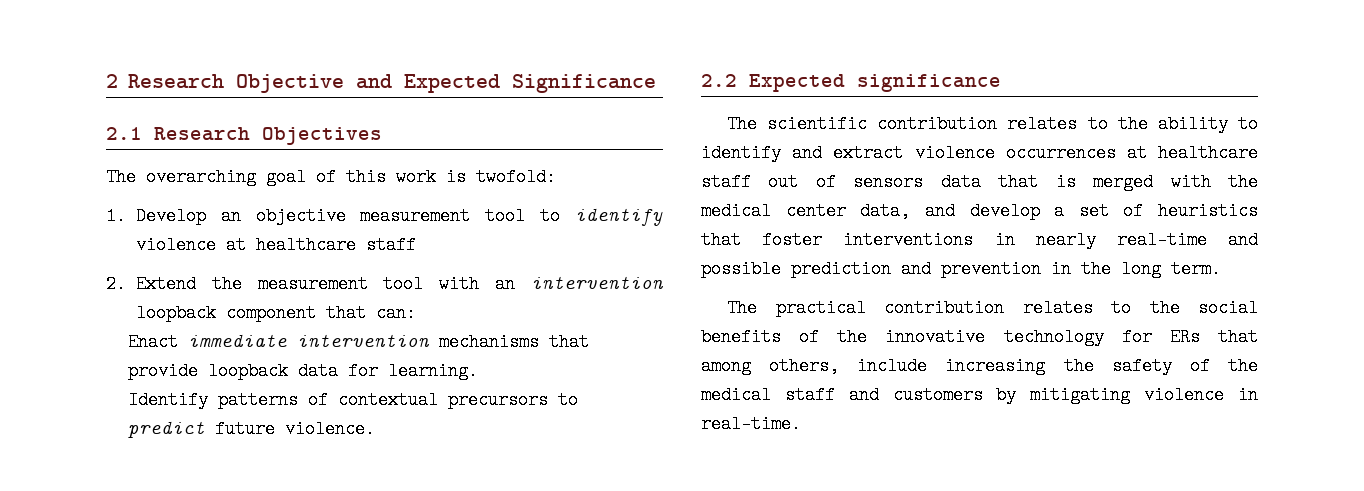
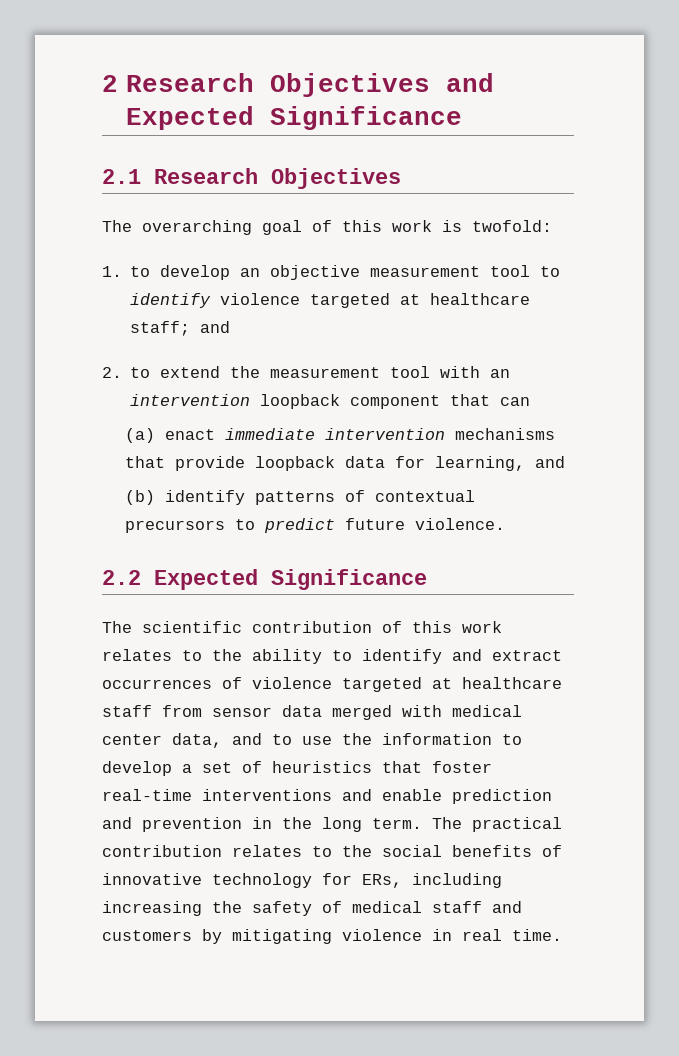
- 2 Research Objective and Expected Significance
+ 2 Research Objectives and Expected Significance
- 1. Develop an objective measurement tool to identify violence at healthcare staff
+ 1. to develop an objective measurement tool to identify violence targeted at healthcare staff; and
- 2. Extend the measurement tool with an intervention loopback component that can:
- Enact immediate intervention mechanisms that provide loopback data for learning.
- Identify patterns of contextual precursors to predict future violence.
+ 2. to extend the measurement tool with an intervention loopback component that can
+ (a) enact immediate intervention mechanisms that provide loopback data for learning, and
+ (b) identify patterns of contextual precursors to predict future violence.
- 2.2 Expected significance
+ 2.2 Expected Significance
- The scientific contribution relates to the ability to identify and extract violence occurrences at healthcare staff out of sensors data that is merged with the medical center data, and develop a set of heuristics that foster interventions in nearly real-time and possible prediction and prevention in the long term.
- The practical contribution relates to the social benefits of the innovative technology for ERs that among others, include increasing the safety of the medical staff and customers by mitigating violence in real-time.
+ The scientific contribution of this work relates to the ability to identify and extract occurrences of violence targeted at healthcare staff from sensor data merged with medical center data, and to use the information to develop a set of heuristics that foster real-time interventions and enable prediction and prevention in the long term. The practical contribution relates to the social benefits of innovative technology for ERs, including increasing the safety of medical staff and customers by mitigating violence in real time.

